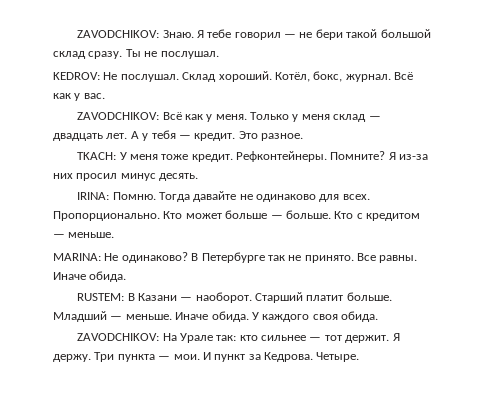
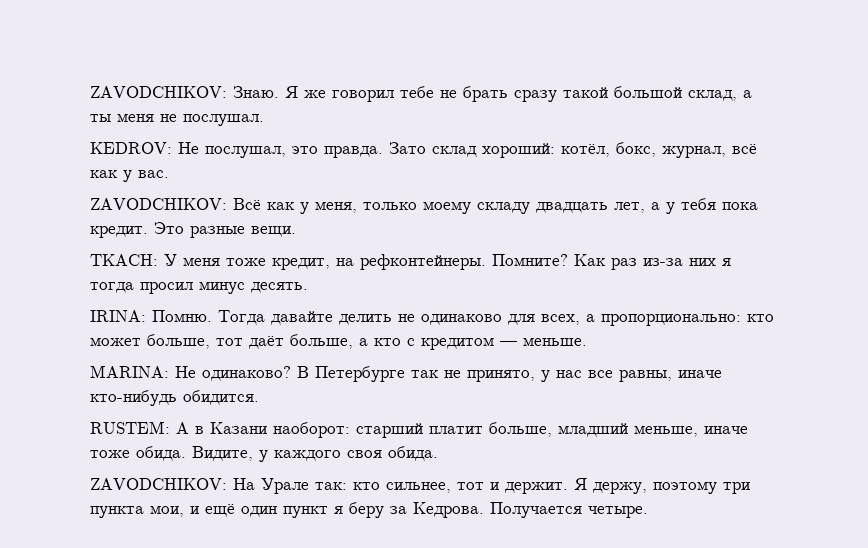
- Я тебе говорил — не бери такой большой склад сразу. Ты не послушал.
- KEDROV: Не послушал. Склад хороший. Котёл, бокс, журнал. Всё как у вас.
+ Я же говорил тебе не брать сразу такой большой склад, а ты меня не послушал.
+ KEDROV: Не послушал, это правда. Зато склад хороший: котёл, бокс, журнал, всё как у вас.
- ZAVODCHIKOV: Всё как у меня. Только у меня склад — двадцать лет. А у тебя — кредит.
+ ZAVODCHIKOV: Всё как у меня, только моему складу двадцать лет, а у тебя пока кредит.
- Это разное.
+ Это разные вещи.
- TKACH: У меня тоже кредит. Рефконтейнеры. Помните? Я из-за них просил минус десять.
+ TKACH: У меня тоже кредит, на рефконтейнеры. Помните? Как раз из-за них я тогда просил минус десять.
- Тогда давайте не одинаково для всех. Пропорционально. Кто может больше — больше. Кто с кредитом — меньше.
+ Тогда давайте делить не одинаково для всех, а пропорционально: кто может больше, тот даёт больше, а кто с кредитом — меньше.
- В Петербурге так не принято. Все равны. Иначе обида.
- RUSTEM: В Казани — наоборот. Старший платит больше. Младший — меньше. Иначе обида. У каждого своя обида.
+ В Петербурге так не принято, у нас все равны, иначе кто-нибудь обидится.
+ RUSTEM: А в Казани наоборот: старший платит больше, младший меньше, иначе тоже обида. Видите, у каждого своя обида.
- ZAVODCHIKOV: На Урале так: кто сильнее — тот держит. Я держу. Три пункта — мои. И пункт за Кедрова. Четыре.
+ ZAVODCHIKOV: На Урале так: кто сильнее, тот и держит. Я держу, поэтому три пункта мои, и ещё один пункт я беру за Кедрова. Получается четыре.

